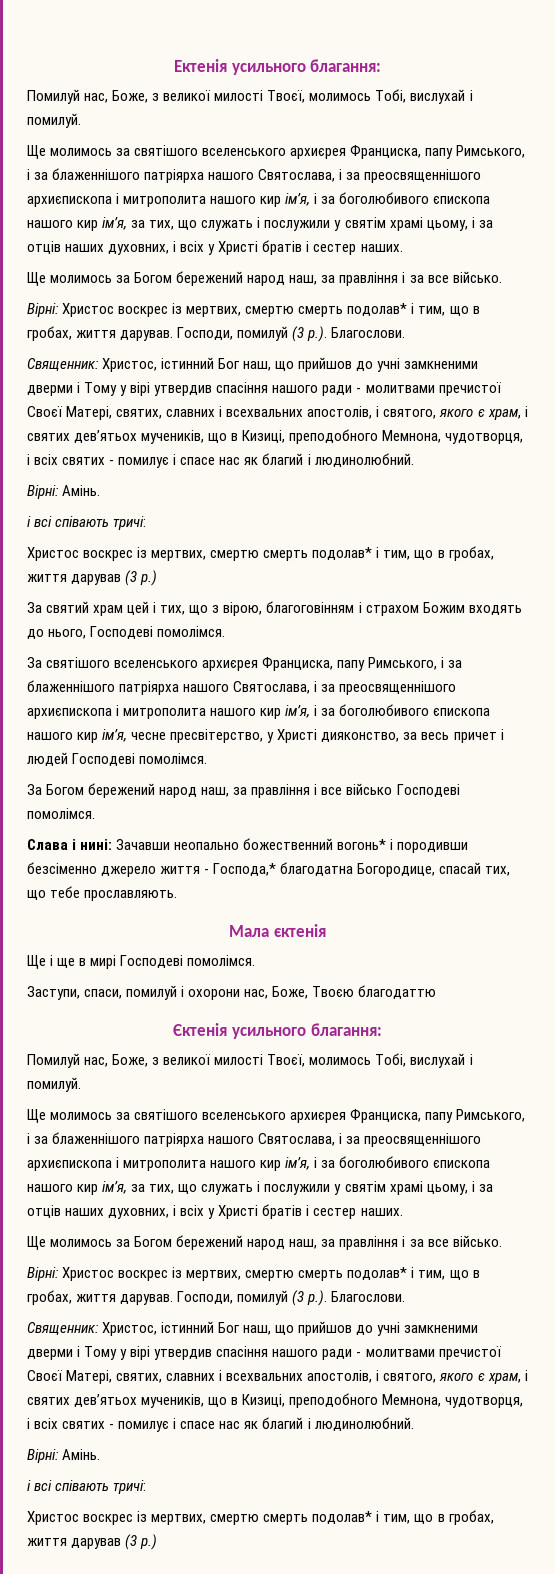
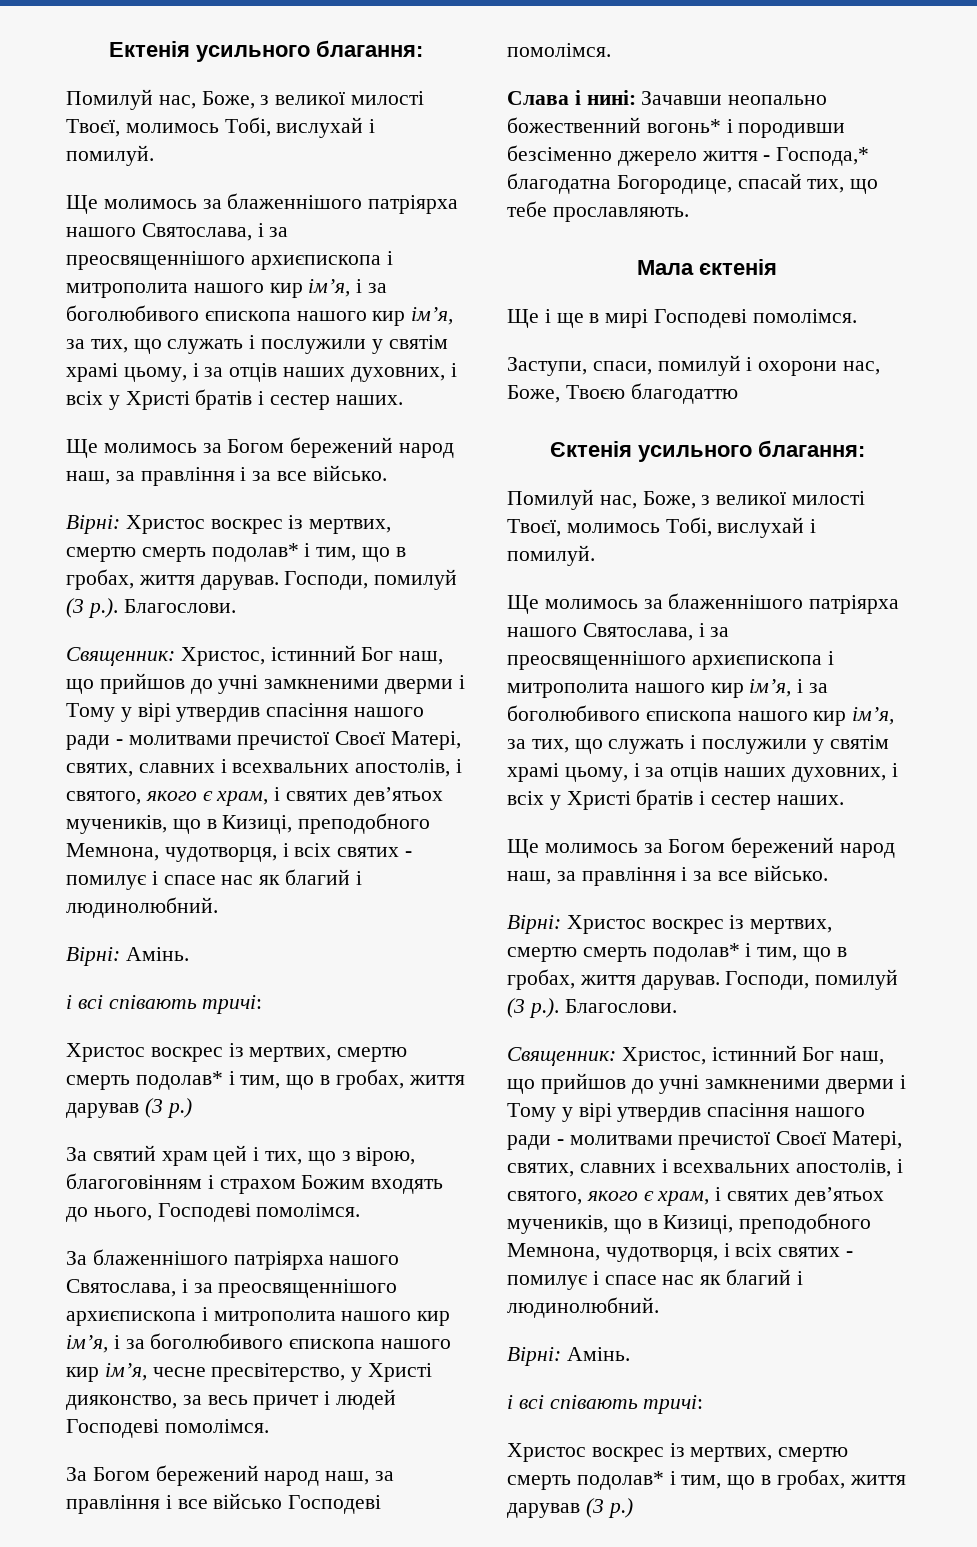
  Ектенія усильного благання:
  Помилуй нас, Боже, з великої милості Твоєї, молимось Тобі, вислухай і помилуй.
- Ще молимось за святішого вселенського архиєрея Франциска, папу Римського, і за блаженнішого патріярха нашого Святослава, і за преосвященнішого архиєпископа і митрополита нашого кир ім’я, і за боголюбивого єпископа нашого кир ім’я, за тих, що служать і послужили у святім храмі цьому, і за отців наших духовних, і всіх у Христі братів і сестер наших.
+ Ще молимось за блаженнішого патріярха нашого Святослава, і за преосвященнішого архиєпископа і митрополита нашого кир ім’я, і за боголюбивого єпископа нашого кир ім’я, за тих, що служать і послужили у святім храмі цьому, і за отців наших духовних, і всіх у Христі братів і сестер наших.
- За святішого вселенського архиєрея Франциска, папу Римського, і за блаженнішого патріярха нашого Святослава, і за преосвященнішого архиєпископа і митрополита нашого кир ім’я, і за боголюбивого єпископа нашого кир ім’я, чесне пресвітерство, у Христі дияконство, за весь причет і людей Господеві помолімся.
+ За блаженнішого патріярха нашого Святослава, і за преосвященнішого архиєпископа і митрополита нашого кир ім’я, і за боголюбивого єпископа нашого кир ім’я, чесне пресвітерство, у Христі дияконство, за весь причет і людей Господеві помолімся.
  Єктенія усильного благання:
  Помилуй нас, Боже, з великої милості Твоєї, молимось Тобі, вислухай і помилуй.
- Ще молимось за святішого вселенського архиєрея Франциска, папу Римського, і за блаженнішого патріярха нашого Святослава, і за преосвященнішого архиєпископа і митрополита нашого кир ім’я, і за боголюбивого єпископа нашого кир ім’я, за тих, що служать і послужили у святім храмі цьому, і за отців наших духовних, і всіх у Христі братів і сестер наших.
+ Ще молимось за блаженнішого патріярха нашого Святослава, і за преосвященнішого архиєпископа і митрополита нашого кир ім’я, і за боголюбивого єпископа нашого кир ім’я, за тих, що служать і послужили у святім храмі цьому, і за отців наших духовних, і всіх у Христі братів і сестер наших.

